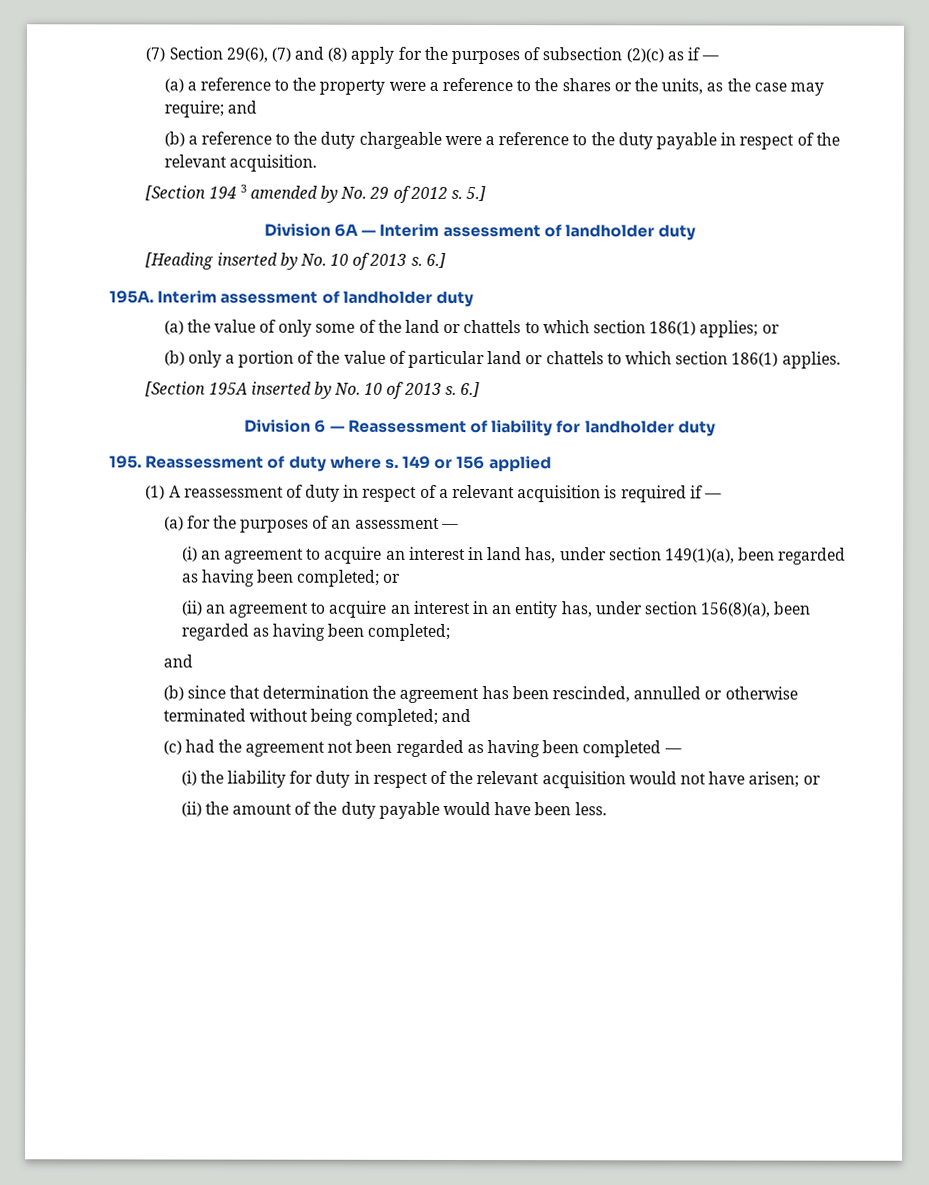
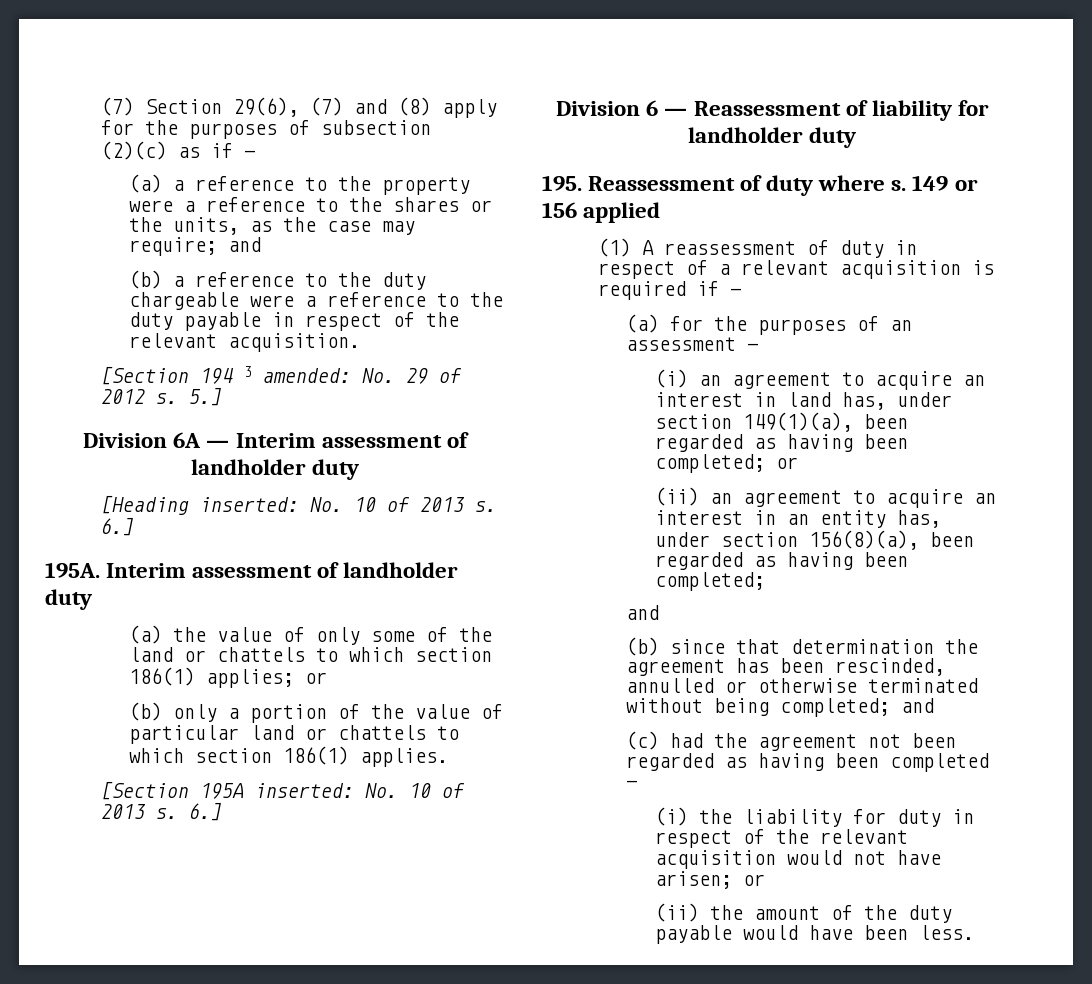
- [Section 194 3 amended by No. 29 of 2012 s.
+ [Section 194 3 amended: No. 29 of 2012 s.
- [Heading inserted by No. 10 of 2013 s.
+ [Heading inserted: No. 10 of 2013 s.
- [Section 195A inserted by No. 10 of 2013 s.
+ [Section 195A inserted: No. 10 of 2013 s.

